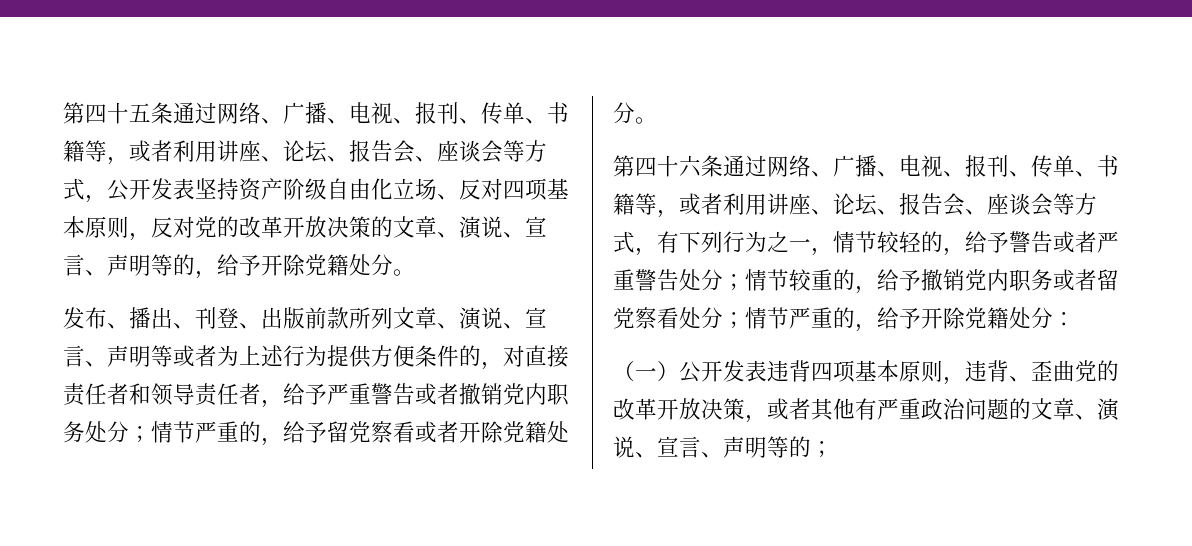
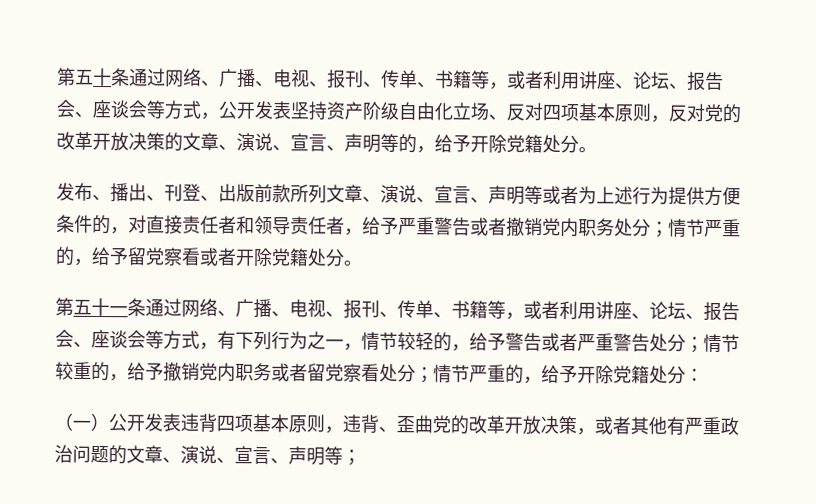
- 第四十五条通过网络、广播、电视、报刊、传单、书籍等，或者利用讲座、论坛、报告会、座谈会等方式，公开发表坚持资产阶级自由化立场、反对四项基本原则，反对党的改革开放决策的文章、演说、宣言、声明等的，给予开除党籍处分。
+ 第五十条通过网络、广播、电视、报刊、传单、书籍等，或者利用讲座、论坛、报告会、座谈会等方式，公开发表坚持资产阶级自由化立场、反对四项基本原则，反对党的改革开放决策的文章、演说、宣言、声明等的，给予开除党籍处分。
- 第四十六条通过网络、广播、电视、报刊、传单、书籍等，或者利用讲座、论坛、报告会、座谈会等方式，有下列行为之一，情节较轻的，给予警告或者严重警告处分；情节较重的，给予撤销党内职务或者留党察看处分；情节严重的，给予开除党籍处分：
+ 第五十一条通过网络、广播、电视、报刊、传单、书籍等，或者利用讲座、论坛、报告会、座谈会等方式，有下列行为之一，情节较轻的，给予警告或者严重警告处分；情节较重的，给予撤销党内职务或者留党察看处分；情节严重的，给予开除党籍处分：
- （一）公开发表违背四项基本原则，违背、歪曲党的改革开放决策，或者其他有严重政治问题的文章、演说、宣言、声明等的；
+ （一）公开发表违背四项基本原则，违背、歪曲党的改革开放决策，或者其他有严重政治问题的文章、演说、宣言、声明等；

